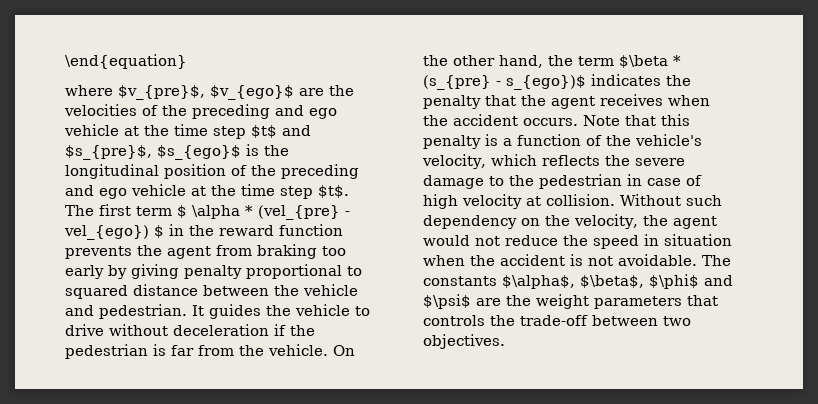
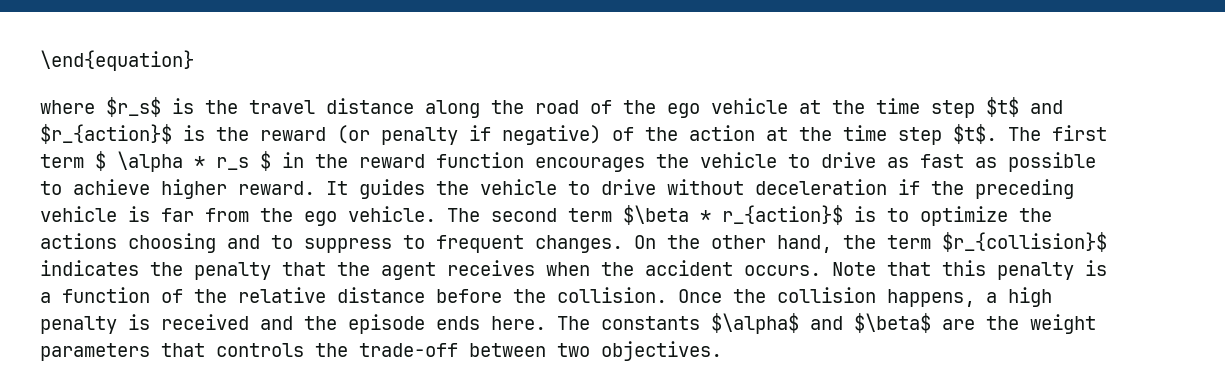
- where $v_{pre}$, $v_{ego}$ are the velocities of the preceding and ego vehicle at the time step $t$ and $s_{pre}$, $s_{ego}$ is the longitudinal position of the preceding and ego vehicle at the time step $t$.
+ where $r_s$ is the travel distance along the road of the ego vehicle at the time step $t$ and $r_{action}$ is the reward (or penalty if negative) of the action at the time step $t$.
- The first term $ \alpha * (vel_{pre} - vel_{ego}) $ in the reward function prevents the agent from braking too early by giving penalty proportional to squared distance between the vehicle and pedestrian.
+ The first term $ \alpha * r_s $ in the reward function encourages the vehicle to drive as fast as possible to achieve higher reward.
- It guides the vehicle to drive without deceleration if the pedestrian is far from the vehicle.
+ It guides the vehicle to drive without deceleration if the preceding vehicle is far from the ego vehicle. The second term $\beta * r_{action}$ is to optimize the actions choosing and to suppress to frequent changes.
- On the other hand, the term $\beta * (s_{pre} - s_{ego})$ indicates the penalty that the agent receives when the accident occurs.
+ On the other hand, the term $r_{collision}$ indicates the penalty that the agent receives when the accident occurs.
- Note that this penalty is a function of the vehicle's velocity, which reflects the severe damage to the pedestrian in case of high velocity at collision. Without such dependency on the velocity, the agent would not reduce the speed in situation when the accident is not avoidable. The constants $\alpha$, $\beta$, $\phi$ and $\psi$ are the weight parameters that controls the trade-off between two objectives.
+ Note that this penalty is a function of the relative distance before the collision. Once the collision happens, a high penalty is received and the episode ends here. The constants $\alpha$ and $\beta$ are the weight parameters that controls the trade-off between two objectives.

